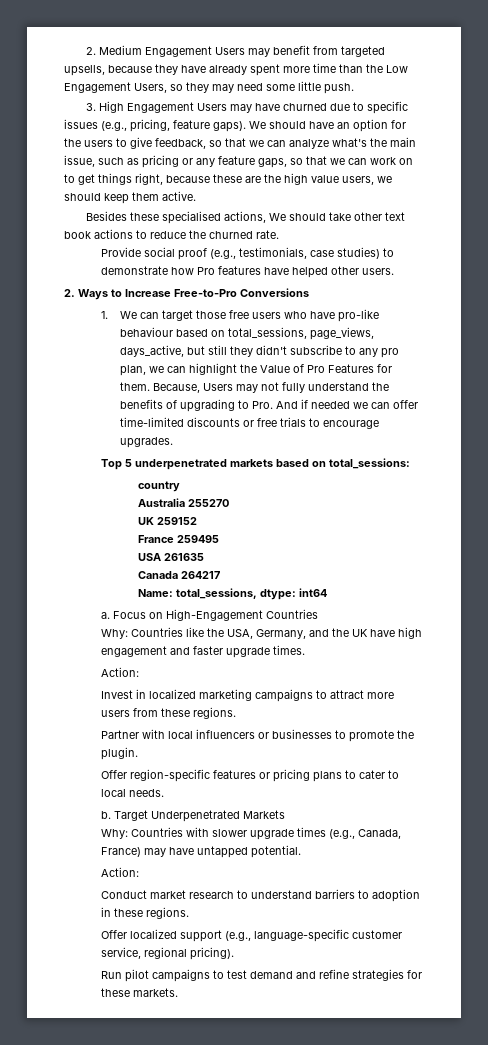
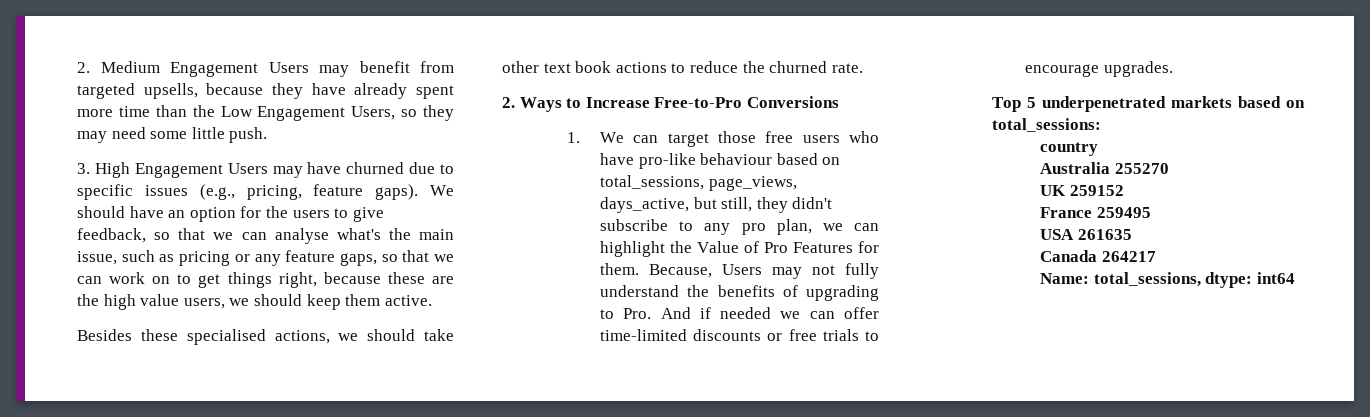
- We should have an option for the users to give feedback, so that we can analyze what's the main issue, such as pricing or any feature gaps, so that we can work on to get things right, because these are the high value users, we should keep them active.
+ We should have an option for the users to give feedback, so that we can analyse what's the main issue, such as pricing or any feature gaps, so that we can work on to get things right, because these are the high value users, we should keep them active.
- Besides these specialised actions, We should take other text book actions to reduce the churned rate.
+ Besides these specialised actions, we should take other text book actions to reduce the churned rate.
- Provide social proof (e.g., testimonials, case studies) to demonstrate how Pro features have helped other users.
- 1. We can target those free users who have pro-like behaviour based on total_sessions, page_views, days_active, but still they didn't subscribe to any pro plan, we can highlight the Value of Pro Features for them.
+ 1. We can target those free users who have pro-like behaviour based on total_sessions, page_views, days_active, but still, they didn't subscribe to any pro plan, we can highlight the Value of Pro Features for them.
- a. Focus on High-Engagement Countries
- Why: Countries like the USA, Germany, and the UK have high engagement and faster upgrade times.
- Action:
- Invest in localized marketing campaigns to attract more users from these regions.
- Partner with local influencers or businesses to promote the plugin.
- Offer region-specific features or pricing plans to cater to local needs.
- b. Target Underpenetrated Markets
- Why: Countries with slower upgrade times (e.g., Canada, France) may have untapped potential.
- Action:
- Conduct market research to understand barriers to adoption in these regions.
- Offer localized support (e.g., language-specific customer service, regional pricing).
- Run pilot campaigns to test demand and refine strategies for these markets.

